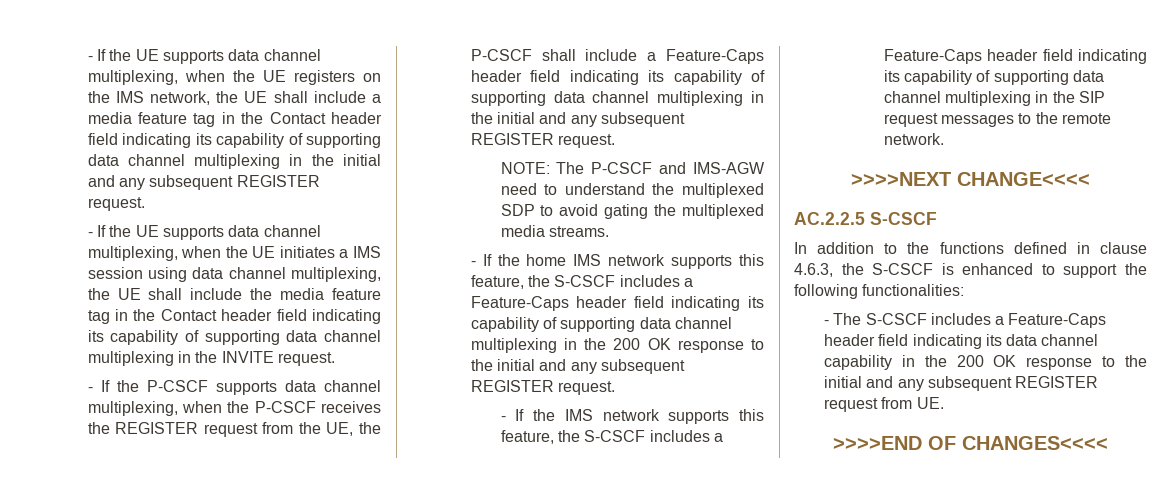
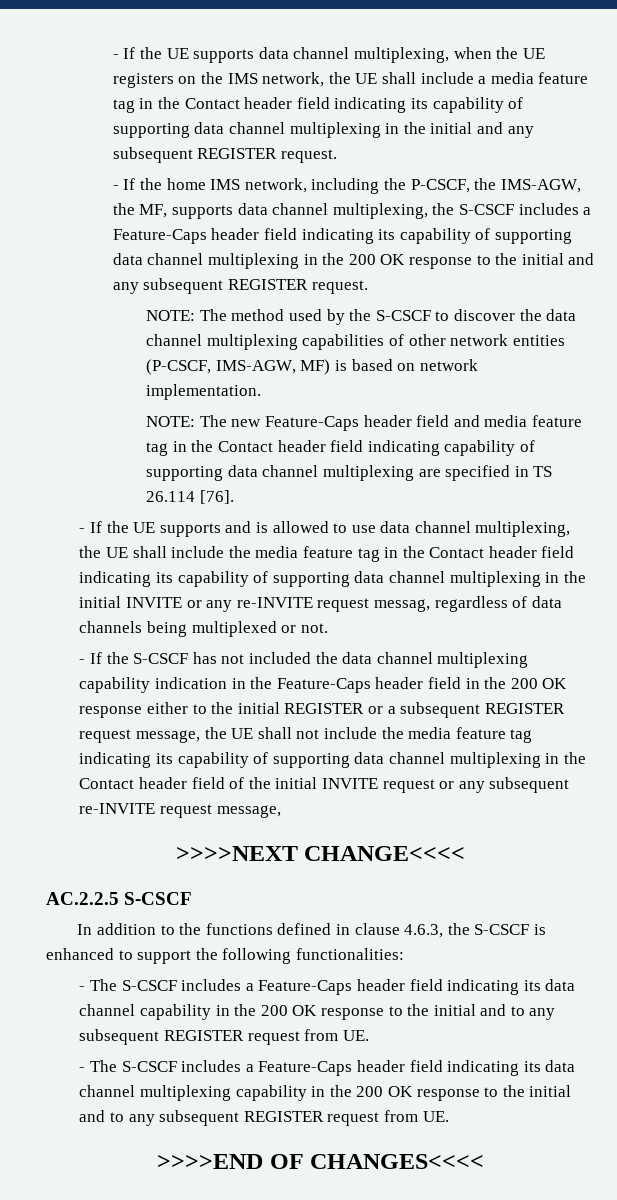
- - If the UE supports data channel multiplexing, when the UE initiates a IMS session using data channel multiplexing, the UE shall include the media feature tag in the Contact header field indicating its capability of supporting data channel multiplexing in the INVITE request.
- - If the P-CSCF supports data channel multiplexing, when the P-CSCF receives the REGISTER request from the UE, the P-CSCF shall include a Feature-Caps header field indicating its capability of supporting data channel multiplexing in the initial and any subsequent REGISTER request.
- NOTE: The P-CSCF and IMS-AGW need to understand the multiplexed SDP to avoid gating the multiplexed media streams.
- - If the home IMS network supports this feature, the S-CSCF includes a Feature-Caps header field indicating its capability of supporting data channel multiplexing in the 200 OK response to the initial and any subsequent REGISTER request.
+ - If the home IMS network, including the P-CSCF, the IMS-AGW, the MF, supports data channel multiplexing, the S-CSCF includes a Feature-Caps header field indicating its capability of supporting data channel multiplexing in the 200 OK response to the initial and any subsequent REGISTER request.
- - If the IMS network supports this feature, the S-CSCF includes a Feature-Caps header field indicating its capability of supporting data channel multiplexing in the SIP request messages to the remote network.
+ NOTE: The method used by the S-CSCF to discover the data channel multiplexing capabilities of other network entities (P-CSCF, IMS-AGW, MF) is based on network implementation.
+ NOTE: The new Feature-Caps header field and media feature tag in the Contact header field indicating capability of supporting data channel multiplexing are specified in TS 26.114 [76].
+ - If the UE supports and is allowed to use data channel multiplexing, the UE shall include the media feature tag in the Contact header field indicating its capability of supporting data channel multiplexing in the initial INVITE or any re-INVITE request messag, regardless of data channels being multiplexed or not.
+ - If the S-CSCF has not included the data channel multiplexing capability indication in the Feature-Caps header field in the 200 OK response either to the initial REGISTER or a subsequent REGISTER request message, the UE shall not include the media feature tag indicating its capability of supporting data channel multiplexing in the Contact header field of the initial INVITE request or any subsequent re-INVITE request message,
- - The S-CSCF includes a Feature-Caps header field indicating its data channel capability in the 200 OK response to the initial and any subsequent REGISTER request from UE.
+ - The S-CSCF includes a Feature-Caps header field indicating its data channel capability in the 200 OK response to the initial and to any subsequent REGISTER request from UE.
+ - The S-CSCF includes a Feature-Caps header field indicating its data channel multiplexing capability in the 200 OK response to the initial and to any subsequent REGISTER request from UE.

